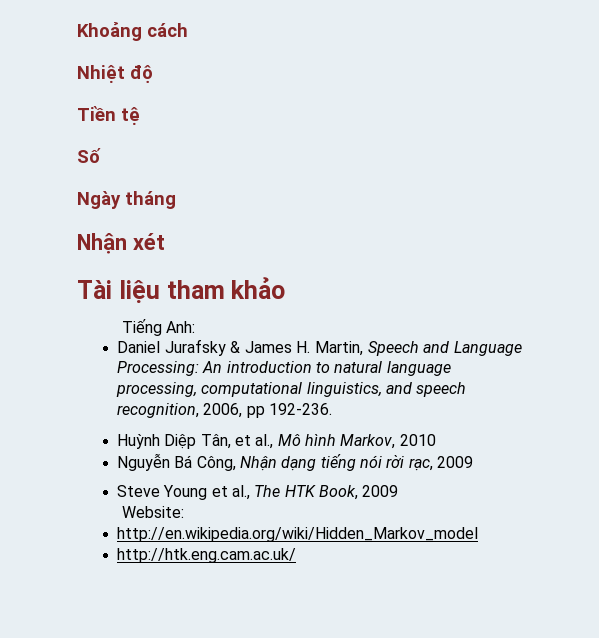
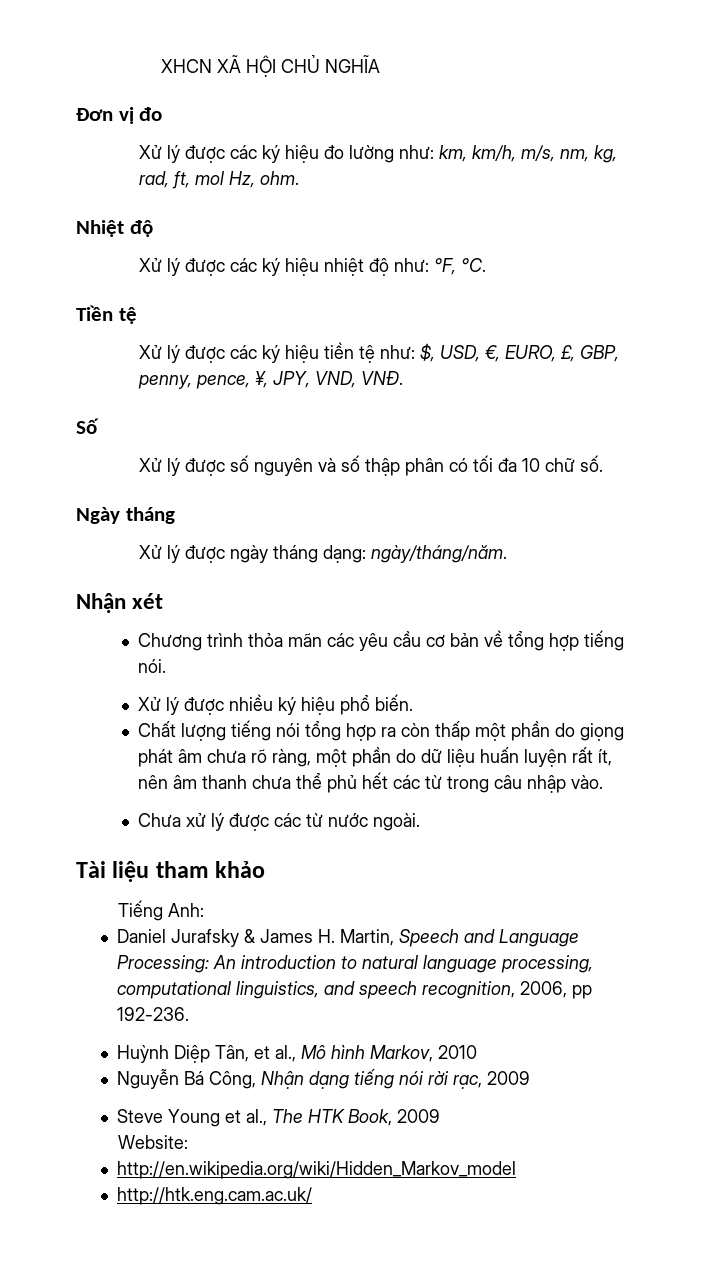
- Khoảng cách
+ XHCN XÃ HỘI CHỦ NGHĨA
+ Đơn vị đo
+ Xử lý được các ký hiệu đo lường như: km, km/h, m/s, nm, kg, rad, ft, mol Hz, ohm.
  Nhiệt độ
+ Xử lý được các ký hiệu nhiệt độ như: °F, °C.
  Tiền tệ
+ Xử lý được các ký hiệu tiền tệ như: $, USD, €, EURO, £, GBP, penny, pence, ¥, JPY, VND, VNĐ.
  Số
+ Xử lý được số nguyên và số thập phân có tối đa 10 chữ số.
  Ngày tháng
+ Xử lý được ngày tháng dạng: ngày/tháng/năm.
  Nhận xét
+ Chương trình thỏa mãn các yêu cầu cơ bản về tổng hợp tiếng nói.
+ Xử lý được nhiều ký hiệu phổ biến.
+ Chất lượng tiếng nói tổng hợp ra còn thấp một phần do giọng phát âm chưa rõ ràng, một phần do dữ liệu huấn luyện rất ít, nên âm thanh chưa thể phủ hết các từ trong câu nhập vào.
+ Chưa xử lý được các từ nước ngoài.

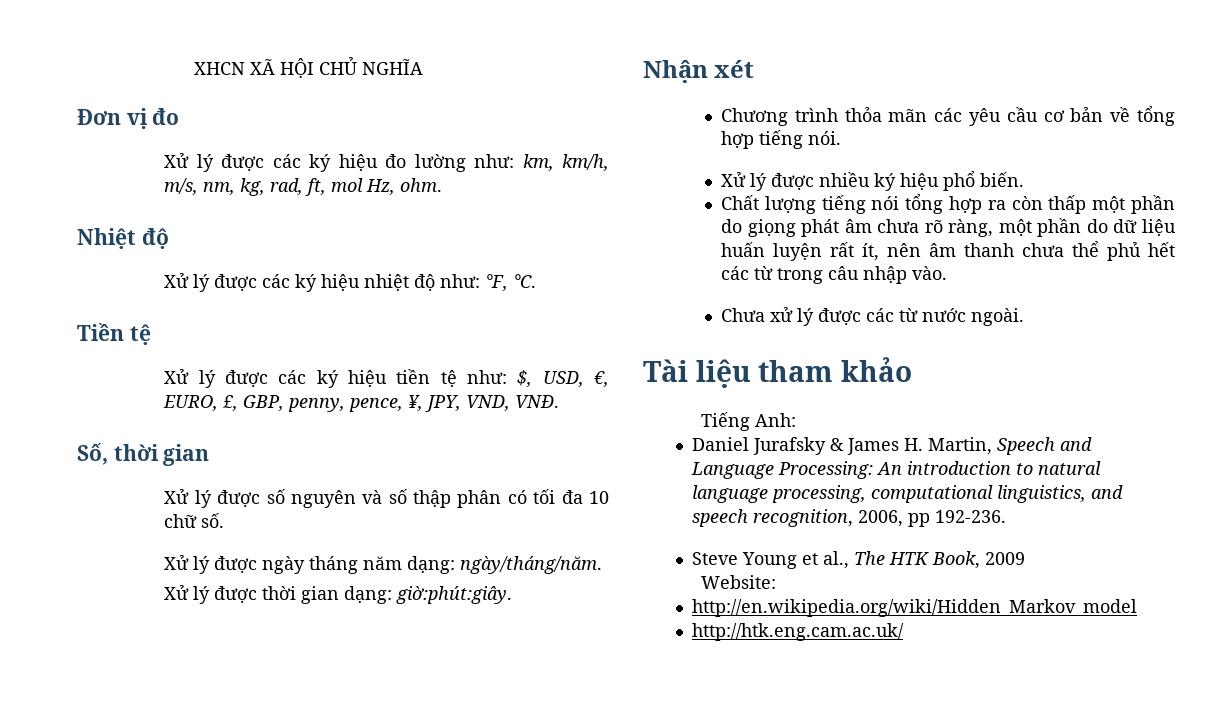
- Số
+ Số, thời gian
- Ngày tháng
- Xử lý được ngày tháng dạng: ngày/tháng/năm.
+ Xử lý được ngày tháng năm dạng: ngày/tháng/năm.
+ Xử lý được thời gian dạng: giờ:phút:giây.
- Huỳnh Diệp Tân, et al., Mô hình Markov, 2010
- Nguyễn Bá Công, Nhận dạng tiếng nói rời rạc, 2009

